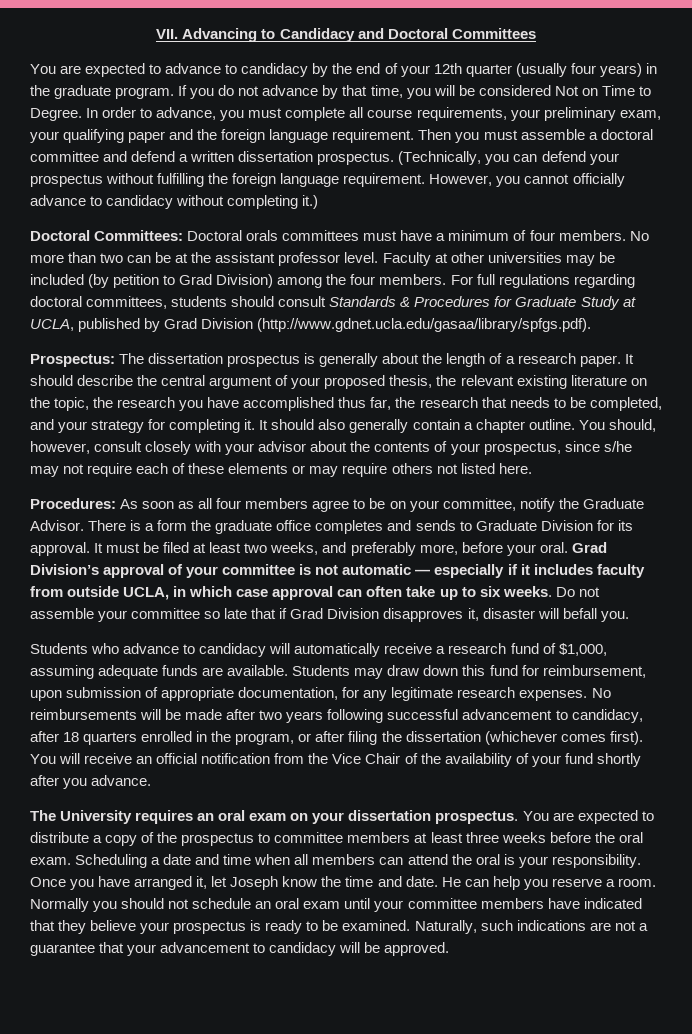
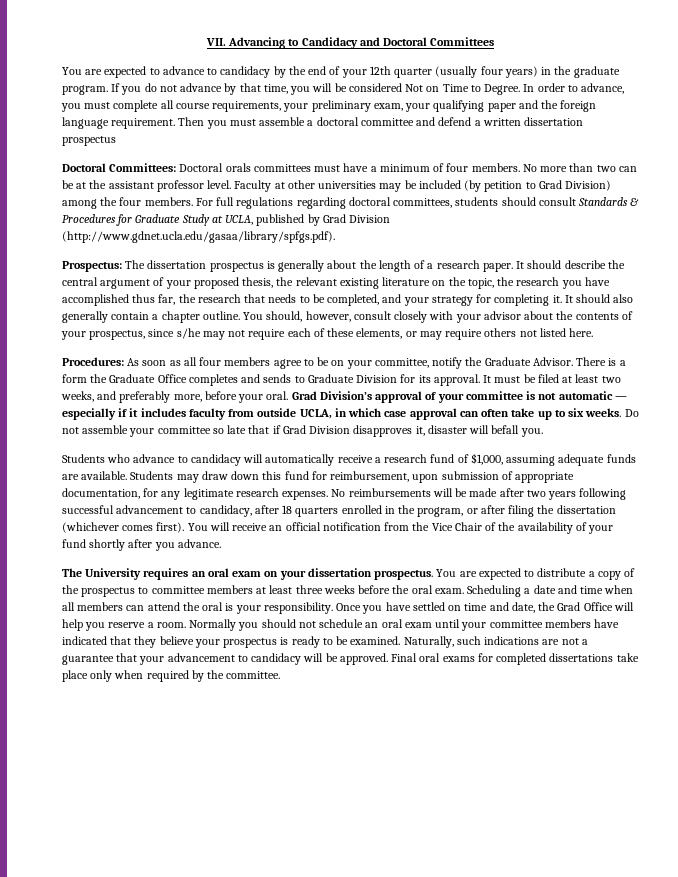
- Then you must assemble a doctoral committee and defend a written dissertation prospectus. (Technically, you can defend your prospectus without fulfilling the foreign language requirement. However, you cannot officially advance to candidacy without completing it.)
+ Then you must assemble a doctoral committee and defend a written dissertation prospectus
- You should, however, consult closely with your advisor about the contents of your prospectus, since s/he may not require each of these elements or may require others not listed here.
+ You should, however, consult closely with your advisor about the contents of your prospectus, since s/he may not require each of these elements, or may require others not listed here.
- There is a form the graduate office completes and sends to Graduate Division for its approval.
+ There is a form the Graduate Office completes and sends to Graduate Division for its approval.
- Once you have arranged it, let Joseph know the time and date. He can help you reserve a room.
+ Once you have settled on time and date, the Grad Office will help you reserve a room.
+ Final oral exams for completed dissertations take place only when required by the committee.

